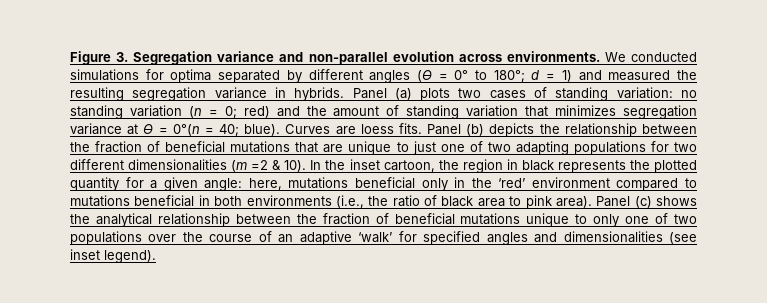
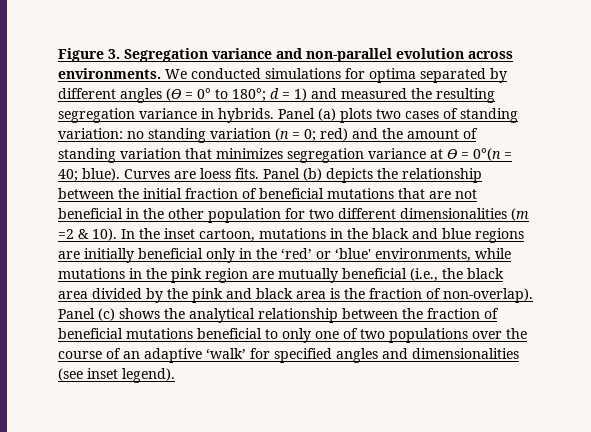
- Panel (b) depicts the relationship between the fraction of beneficial mutations that are unique to just one of two adapting populations for two different dimensionalities (m =2 & 10).
+ Panel (b) depicts the relationship between the initial fraction of beneficial mutations that are not beneficial in the other population for two different dimensionalities (m =2 & 10).
- In the inset cartoon, the region in black represents the plotted quantity for a given angle: here, mutations beneficial only in the ‘red’ environment compared to mutations beneficial in both environments (i.e., the ratio of black area to pink area).
+ In the inset cartoon, mutations in the black and blue regions are initially beneficial only in the ‘red’ or ‘blue' environments, while mutations in the pink region are mutually beneficial (i.e., the black area divided by the pink and black area is the fraction of non-overlap).
- Panel (c) shows the analytical relationship between the fraction of beneficial mutations unique to only one of two populations over the course of an adaptive ‘walk’ for specified angles and dimensionalities (see inset legend).
+ Panel (c) shows the analytical relationship between the fraction of beneficial mutations beneficial to only one of two populations over the course of an adaptive ‘walk’ for specified angles and dimensionalities (see inset legend).

